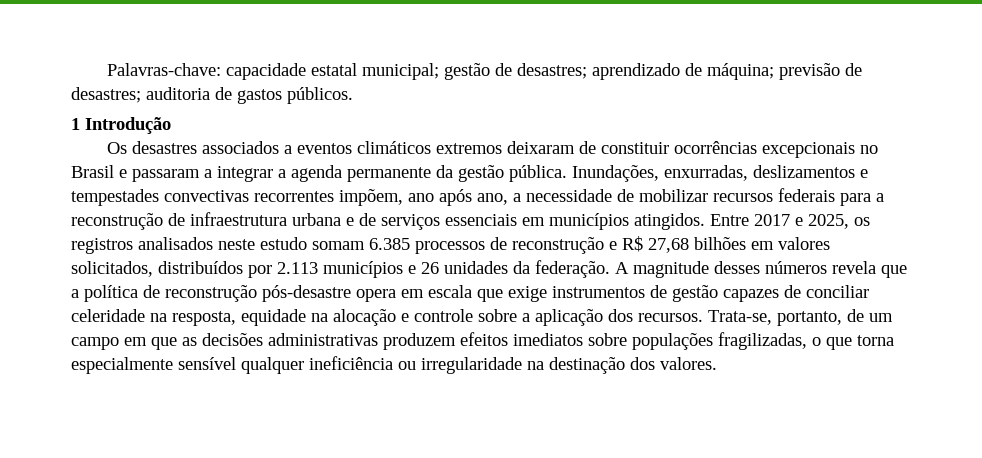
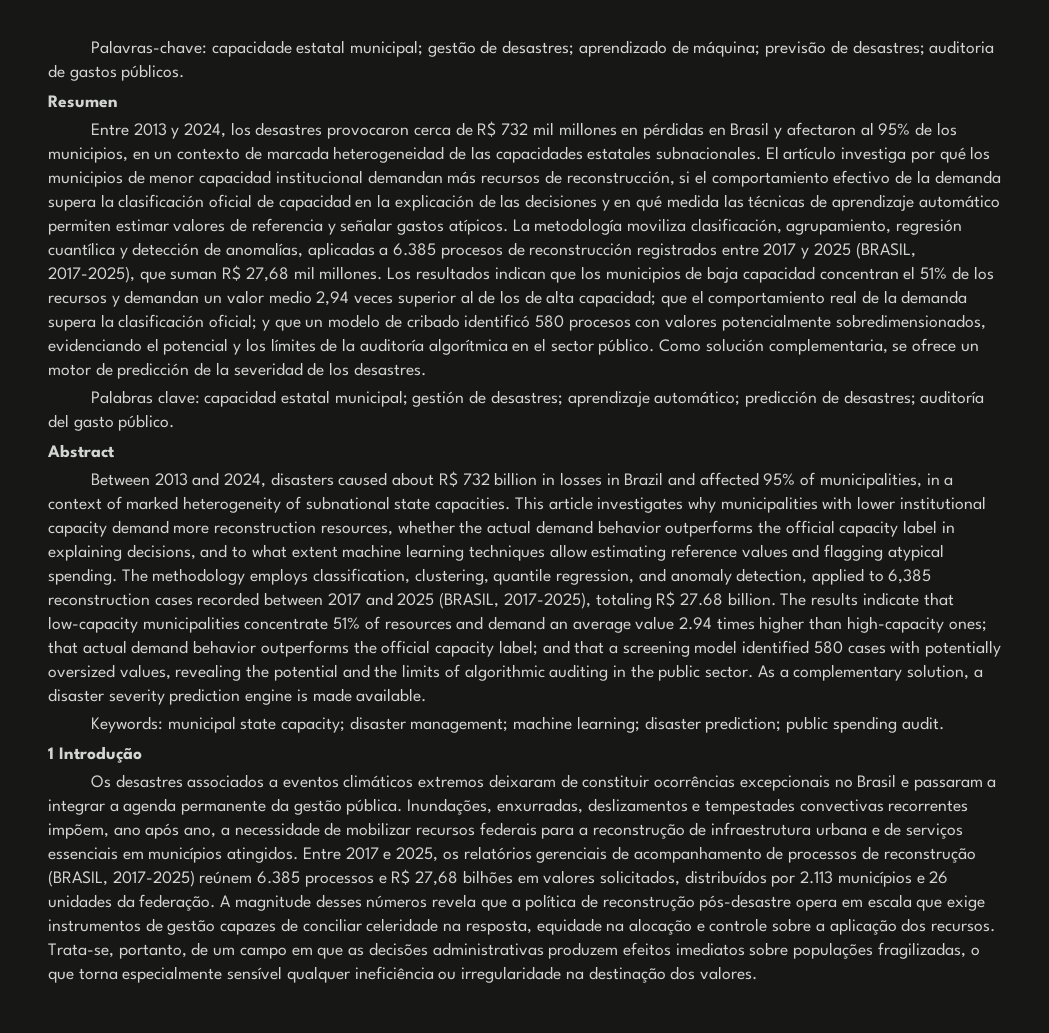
+ Resumen
+ Entre 2013 y 2024, los desastres provocaron cerca de R$ 732 mil millones en pérdidas en Brasil y afectaron al 95% de los municipios, en un contexto de marcada heterogeneidad de las capacidades estatales subnacionales. El artículo investiga por qué los municipios de menor capacidad institucional demandan más recursos de reconstrucción, si el comportamiento efectivo de la demanda supera la clasificación oficial de capacidad en la explicación de las decisiones y en qué medida las técnicas de aprendizaje automático permiten estimar valores de referencia y señalar gastos atípicos. La metodología moviliza clasificación, agrupamiento, regresión cuantílica y detección de anomalías, aplicadas a 6.385 procesos de reconstrucción registrados entre 2017 y 2025 (BRASIL, 2017-2025), que suman R$ 27,68 mil millones. Los resultados indican que los municipios de baja capacidad concentran el 51% de los recursos y demandan un valor medio 2,94 veces superior al de los de alta capacidad; que el comportamiento real de la demanda supera la clasificación oficial; y que un modelo de cribado identificó 580 procesos con valores potencialmente sobredimensionados, evidenciando el potencial y los límites de la auditoría algorítmica en el sector público. Como solución complementaria, se ofrece un motor de predicción de la severidad de los desastres.
+ Palabras clave: capacidad estatal municipal; gestión de desastres; aprendizaje automático; predicción de desastres; auditoría del gasto público.
+ Abstract
+ Between 2013 and 2024, disasters caused about R$ 732 billion in losses in Brazil and affected 95% of municipalities, in a context of marked heterogeneity of subnational state capacities. This article investigates why municipalities with lower institutional capacity demand more reconstruction resources, whether the actual demand behavior outperforms the official capacity label in explaining decisions, and to what extent machine learning techniques allow estimating reference values and flagging atypical spending. The methodology employs classification, clustering, quantile regression, and anomaly detection, applied to 6,385 reconstruction cases recorded between 2017 and 2025 (BRASIL, 2017-2025), totaling R$ 27.68 billion. The results indicate that low-capacity municipalities concentrate 51% of resources and demand an average value 2.94 times higher than high-capacity ones; that actual demand behavior outperforms the official capacity label; and that a screening model identified 580 cases with potentially oversized values, revealing the potential and the limits of algorithmic auditing in the public sector. As a complementary solution, a disaster severity prediction engine is made available.
+ Keywords: municipal state capacity; disaster management; machine learning; disaster prediction; public spending audit.
- Entre 2017 e 2025, os registros analisados neste estudo somam 6.385 processos de reconstrução e R$ 27,68 bilhões em valores solicitados, distribuídos por 2.113 municípios e 26 unidades da federação.
+ Entre 2017 e 2025, os relatórios gerenciais de acompanhamento de processos de reconstrução (BRASIL, 2017-2025) reúnem 6.385 processos e R$ 27,68 bilhões em valores solicitados, distribuídos por 2.113 municípios e 26 unidades da federação.

